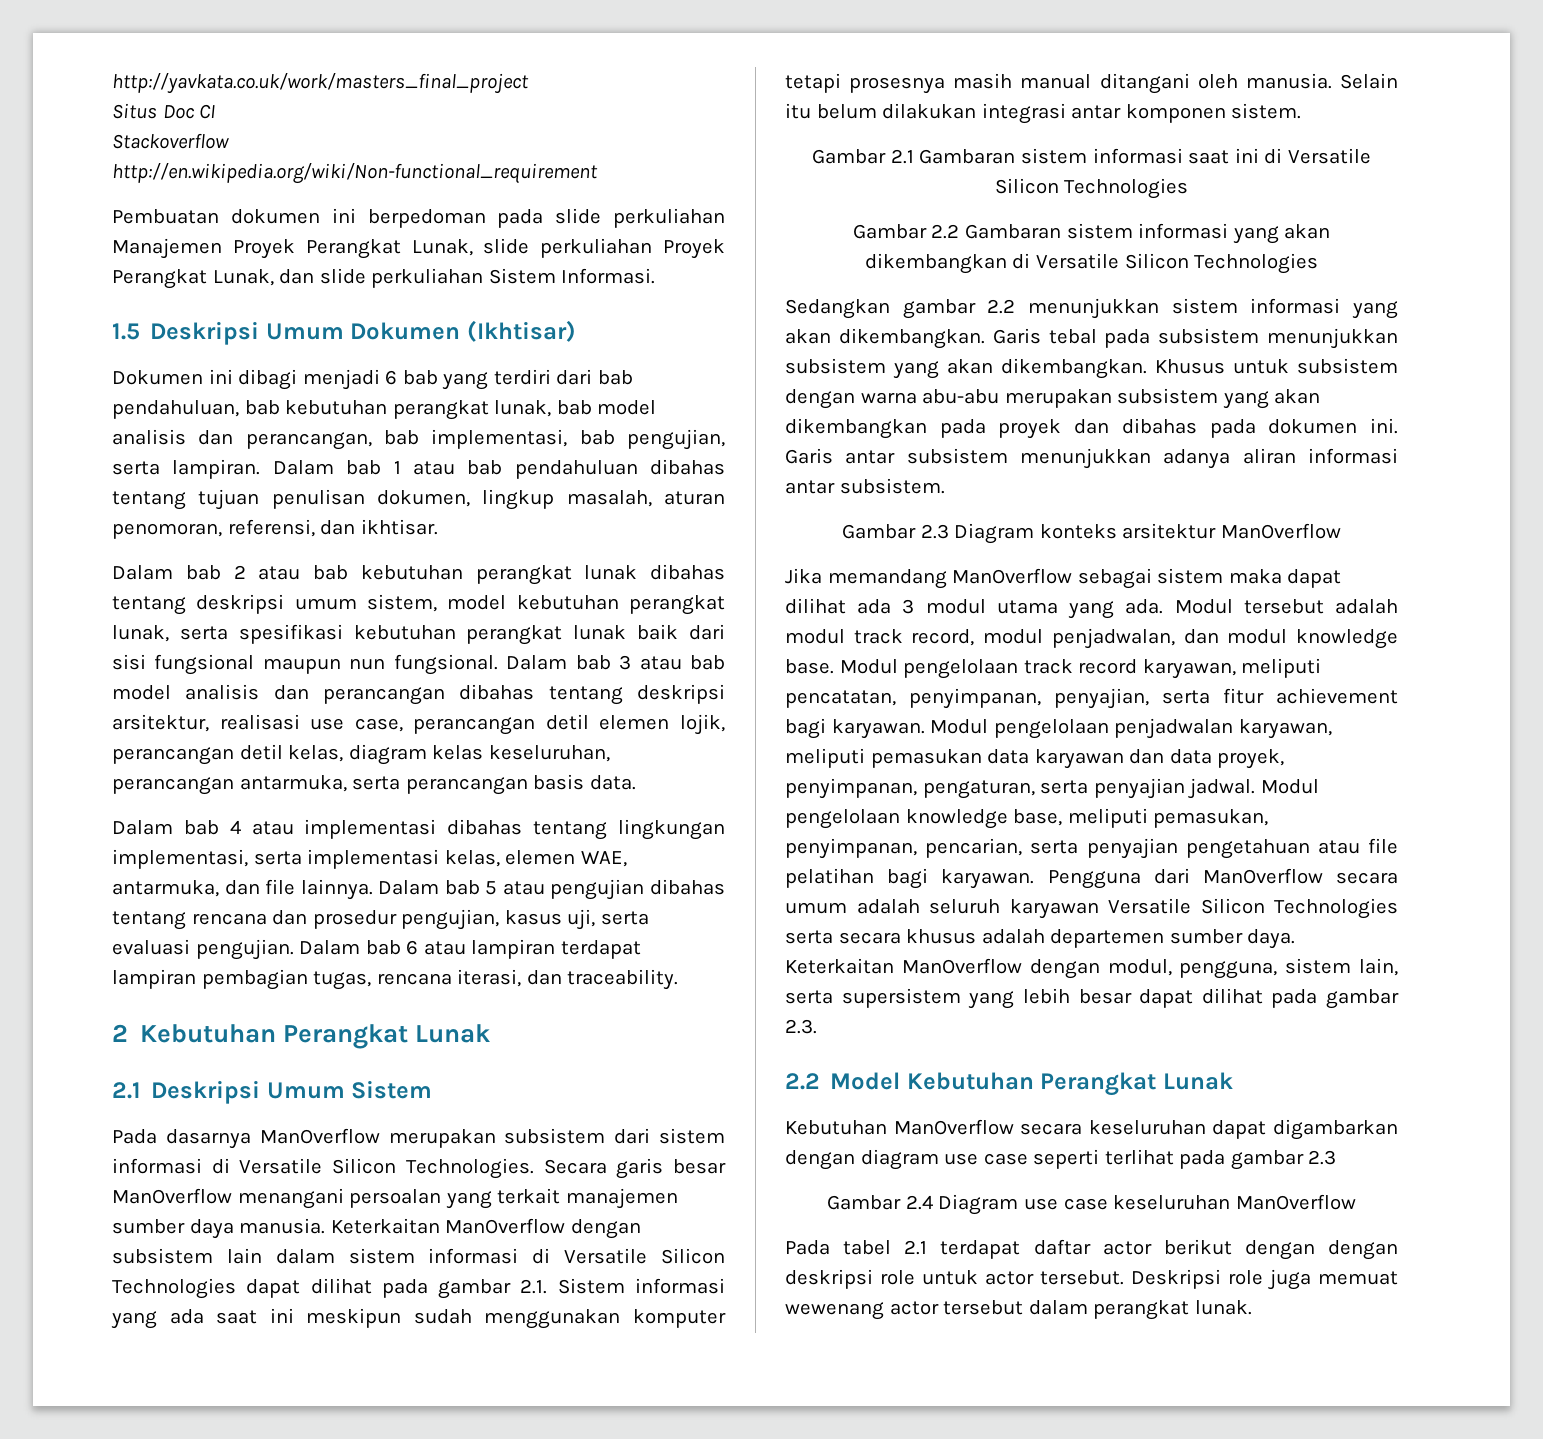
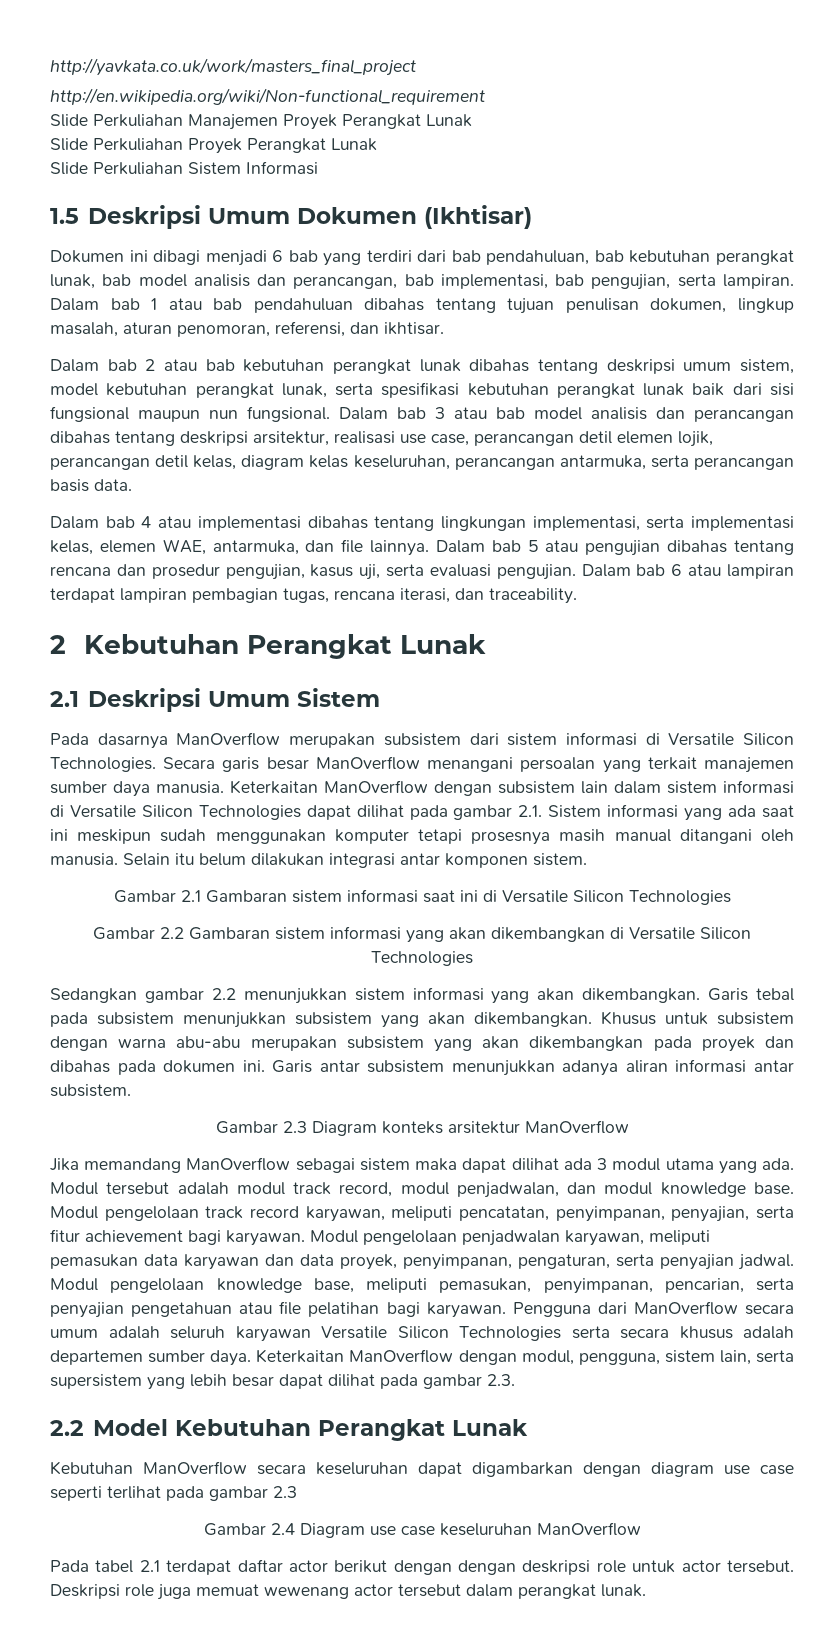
- Situs Doc CI
- Stackoverflow
  http://en.wikipedia.org/wiki/Non-functional_requirement
- Pembuatan dokumen ini berpedoman pada slide perkuliahan Manajemen Proyek Perangkat Lunak, slide perkuliahan Proyek Perangkat Lunak, dan slide perkuliahan Sistem Informasi.
+ Slide Perkuliahan Manajemen Proyek Perangkat Lunak
+ Slide Perkuliahan Proyek Perangkat Lunak
+ Slide Perkuliahan Sistem Informasi

